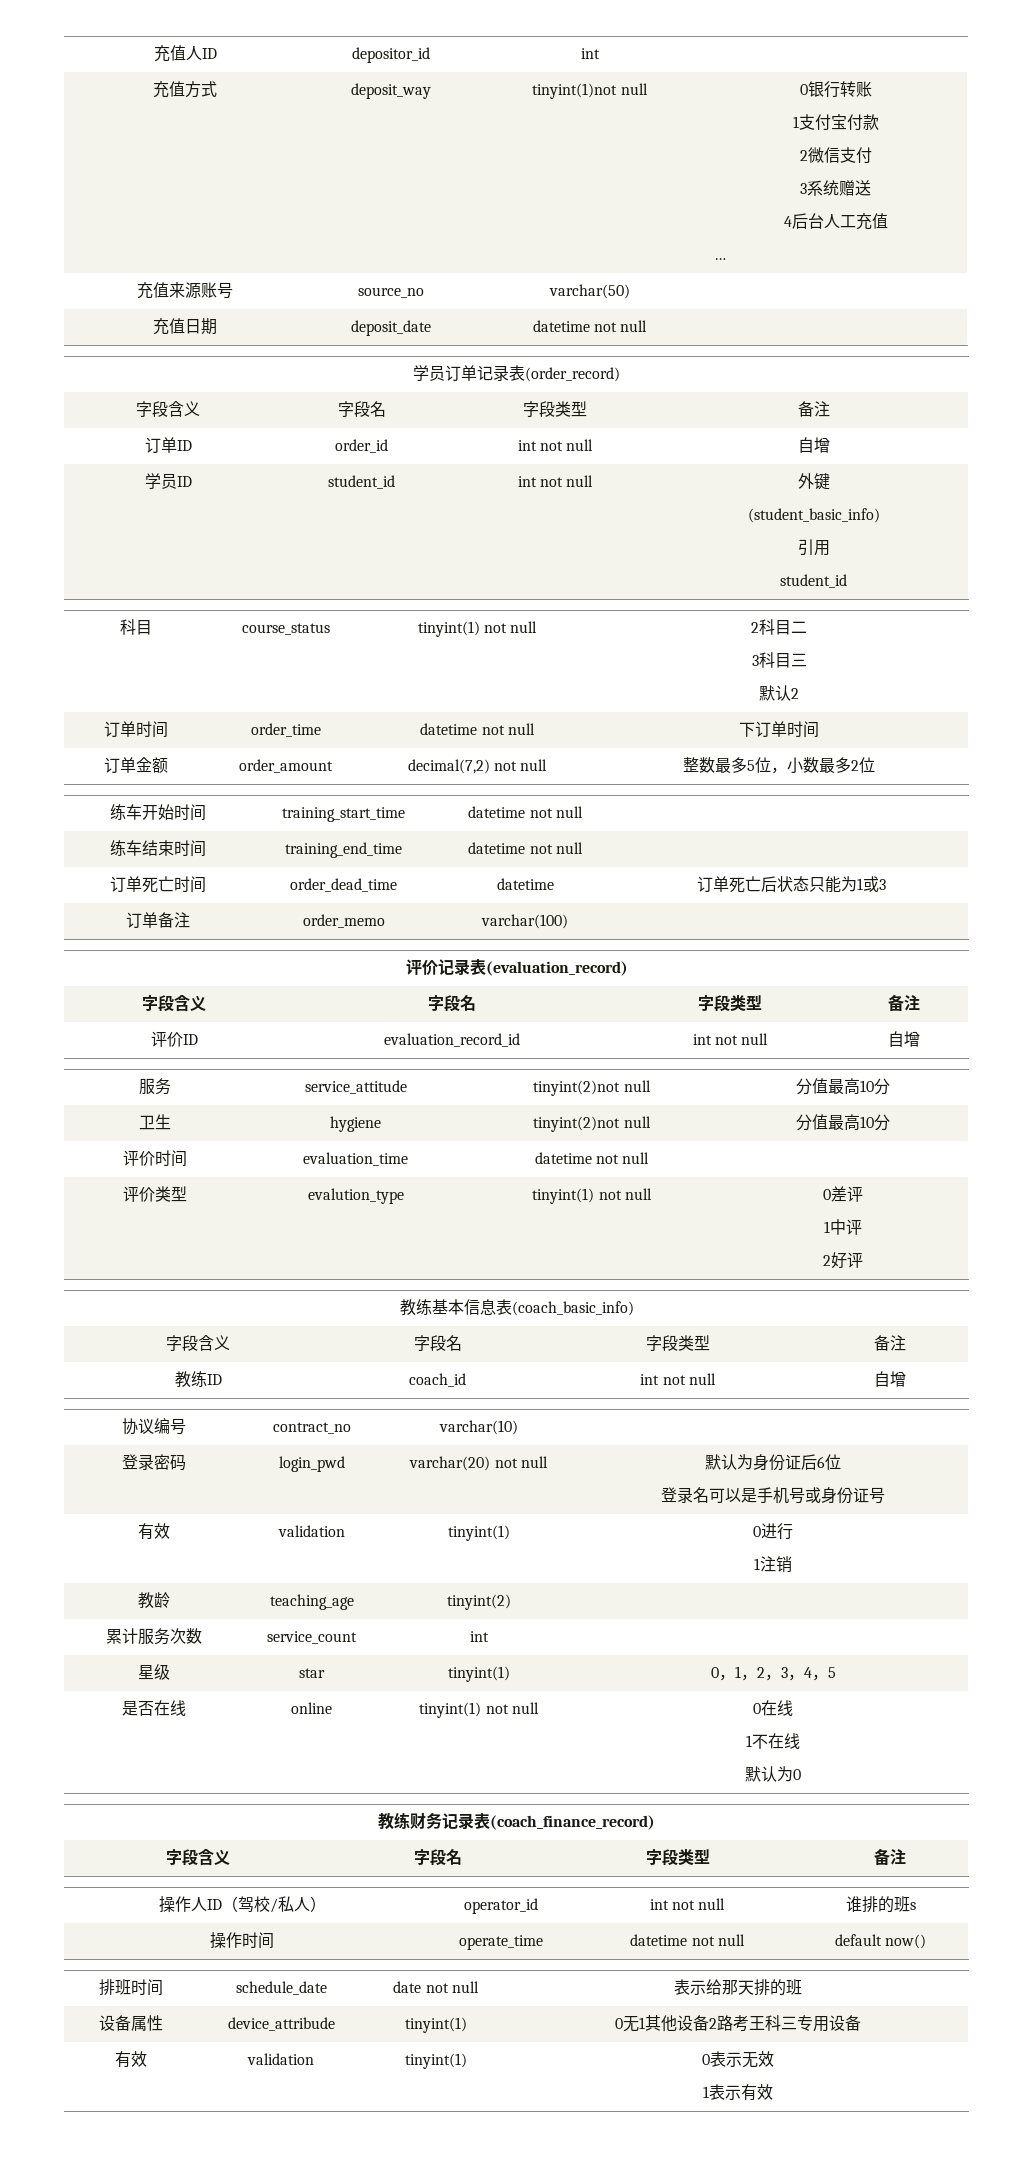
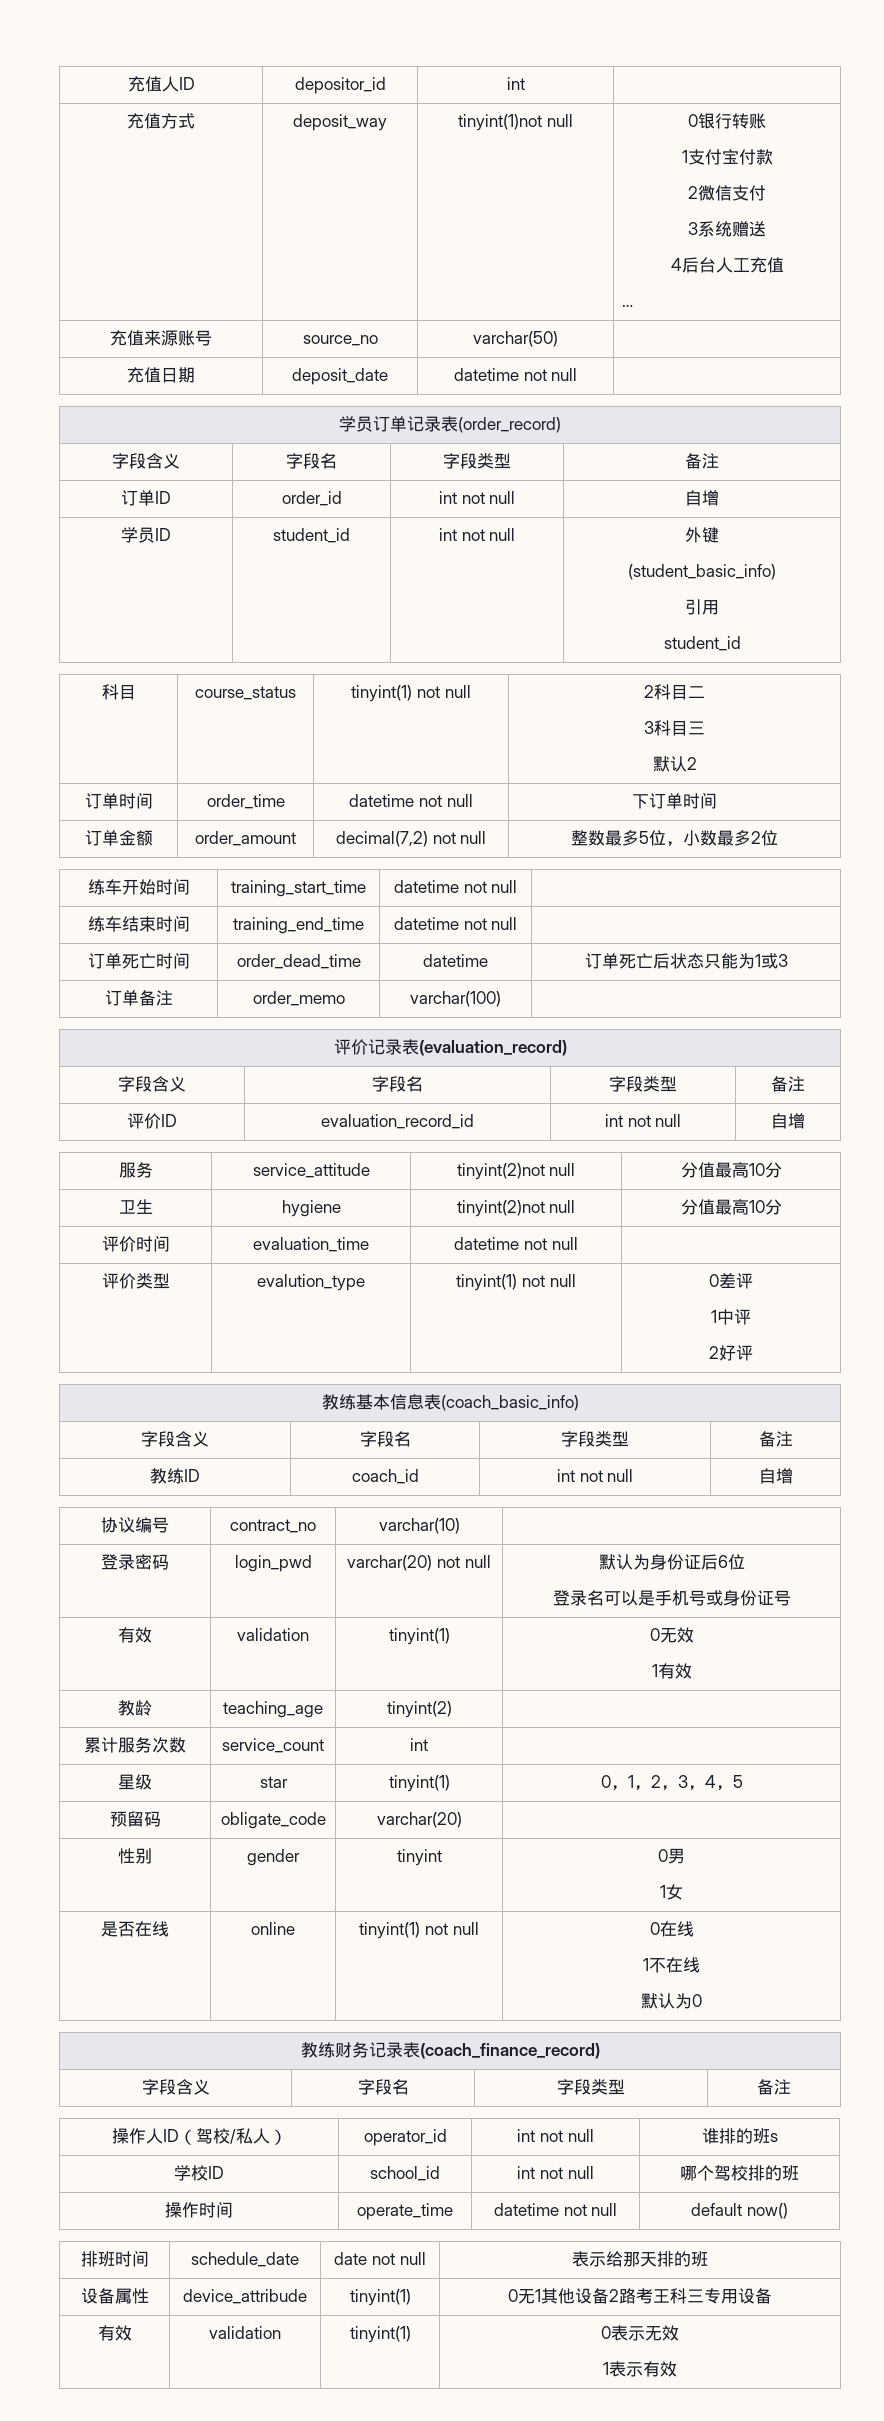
- 有效 | validation | tinyint(1) | 0进行
- 1注销
+ 有效 | validation | tinyint(1) | 0无效
+ 1有效
+ 预留码 | obligate_code | varchar(20) |
+ 性别 | gender | tinyint | 0男
+ 1女
+ 学校ID | school_id | int not null | 哪个驾校排的班

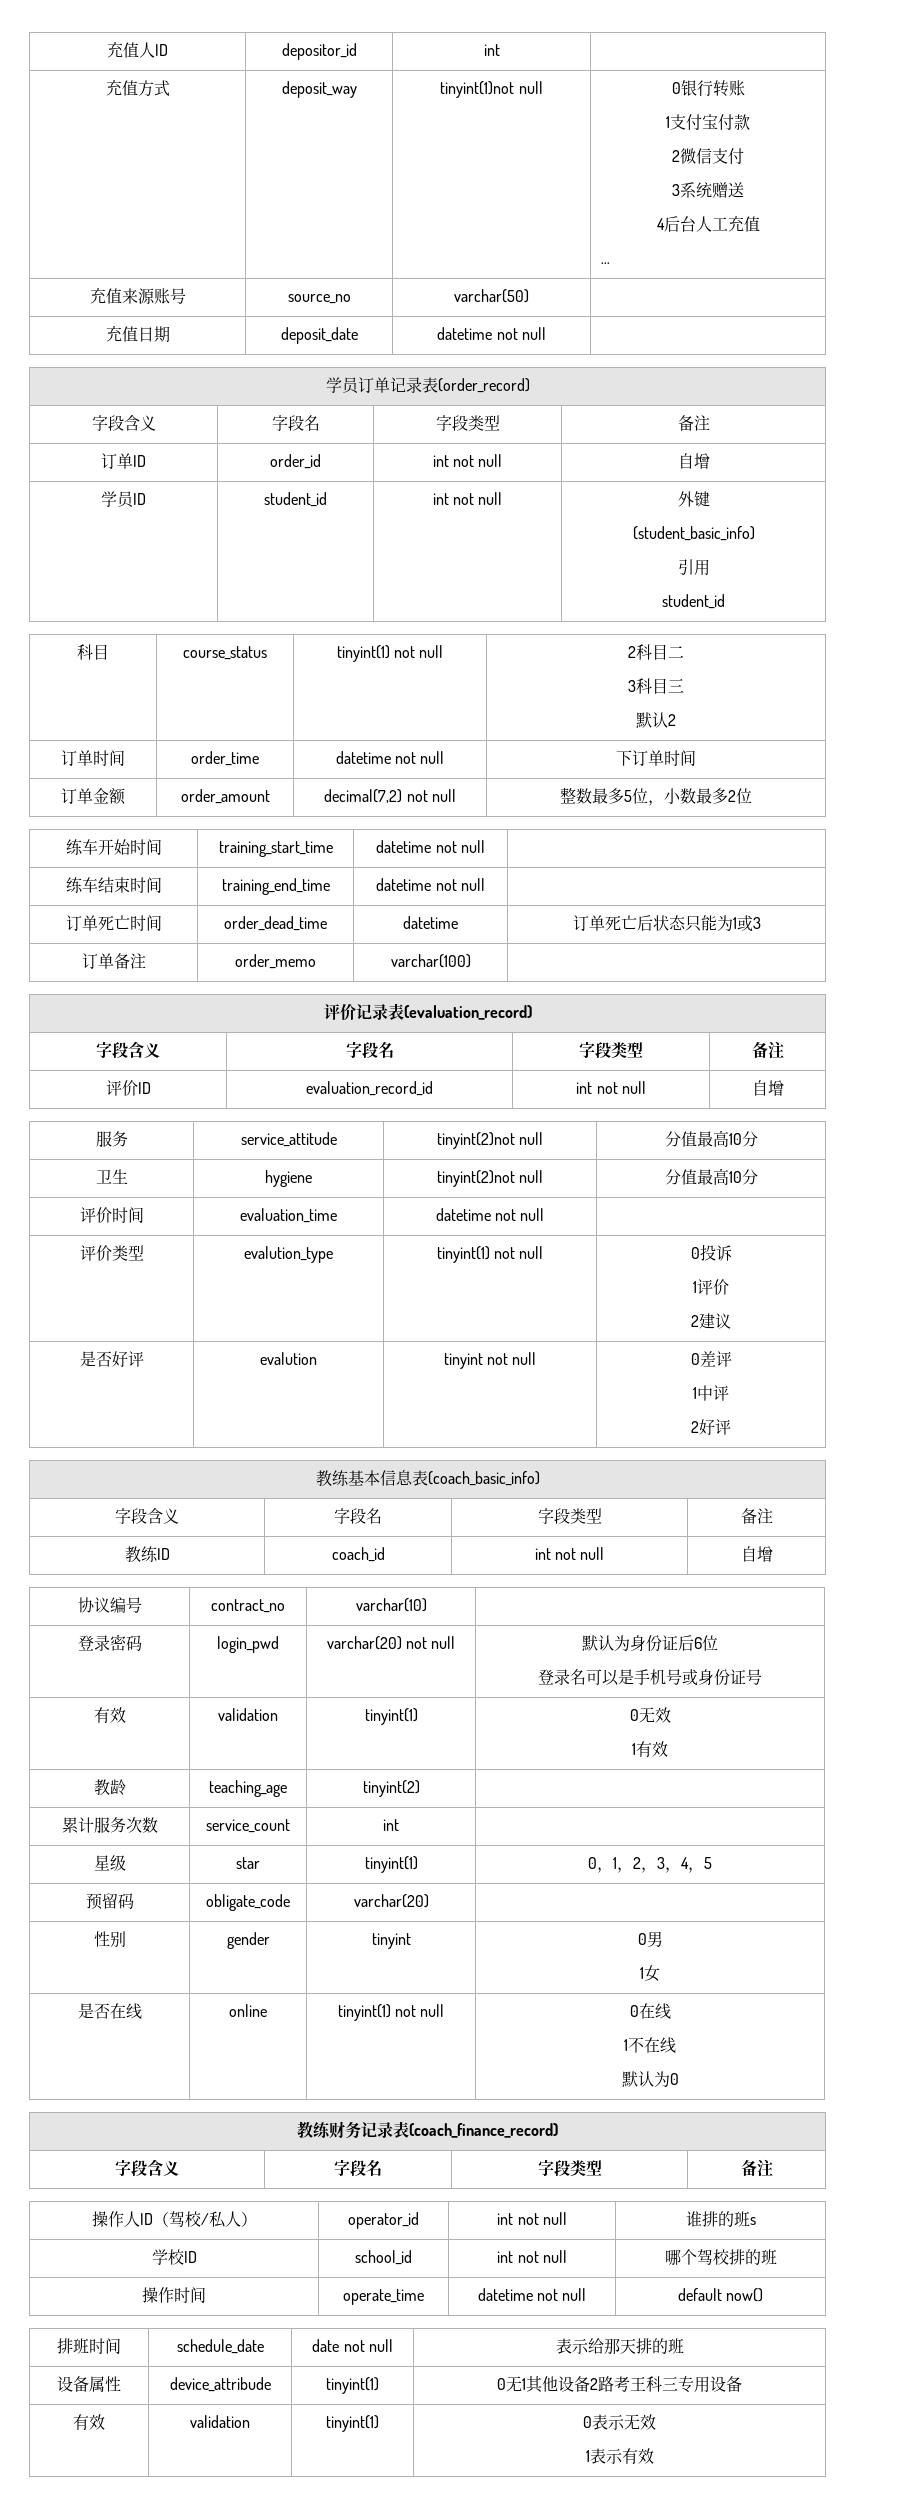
- 评价类型 | evalution_type | tinyint(1) not null | 0差评
+ 评价类型 | evalution_type | tinyint(1) not null | 0投诉
+ 1评价
+ 2建议
+ 是否好评 | evalution | tinyint not null | 0差评

